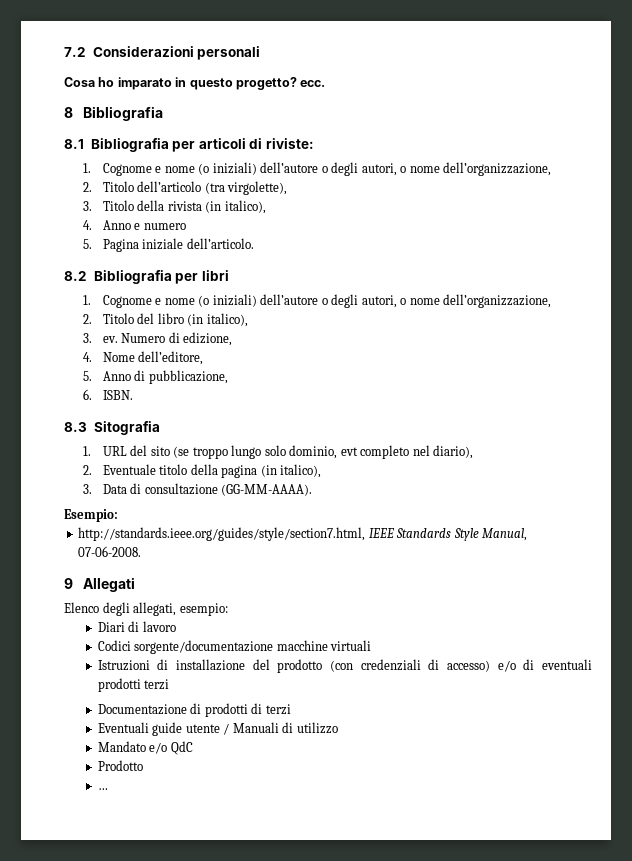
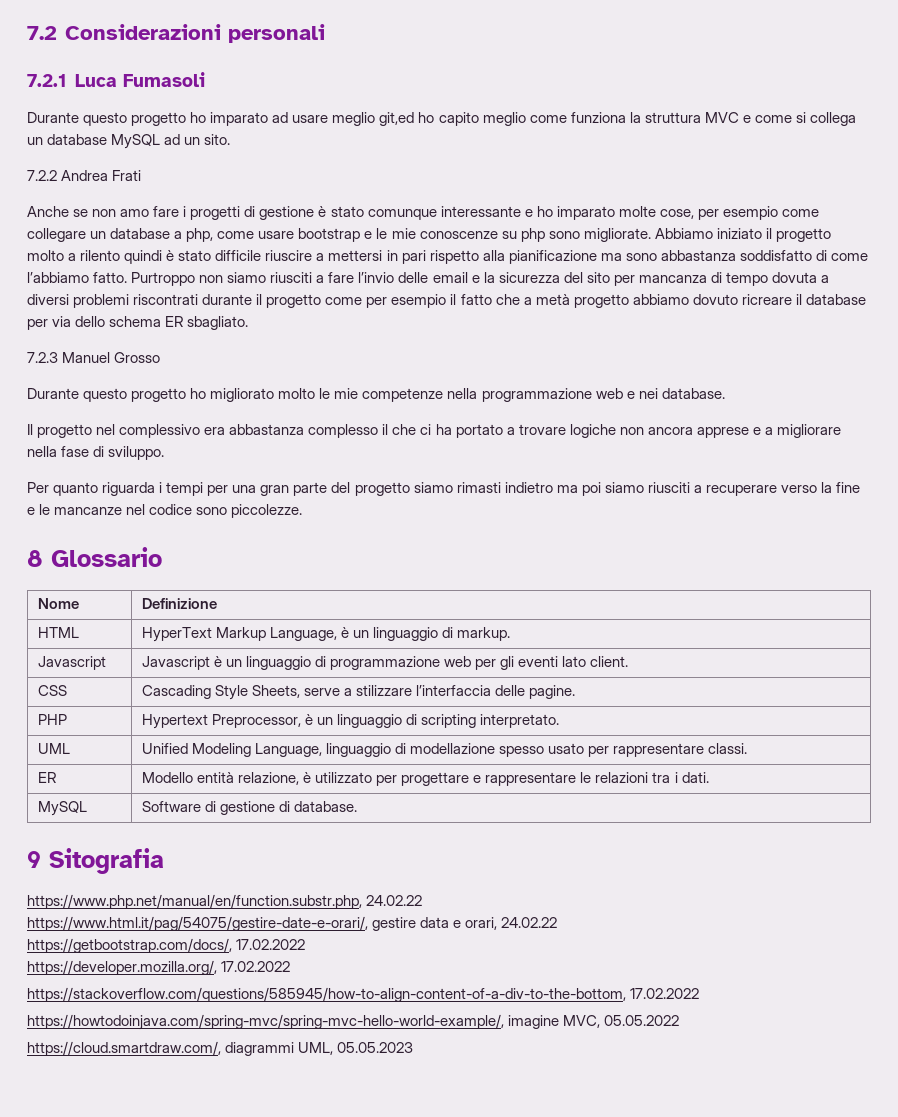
- Cosa ho imparato in questo progetto? ecc.
- 8 Bibliografia
- 8.1 Bibliografia per articoli di riviste:
- 1. Cognome e nome (o iniziali) dell’autore o degli autori, o nome dell’organizzazione,
- 2. Titolo dell’articolo (tra virgolette),
- 3. Titolo della rivista (in italico),
- 4. Anno e numero
- 5. Pagina iniziale dell’articolo.
- 8.2 Bibliografia per libri
- 1. Cognome e nome (o iniziali) dell’autore o degli autori, o nome dell’organizzazione,
- 2. Titolo del libro (in italico),
- 3. ev. Numero di edizione,
- 4. Nome dell’editore,
- 5. Anno di pubblicazione,
- 6. ISBN.
- 8.3 Sitografia
- 1. URL del sito (se troppo lungo solo dominio, evt completo nel diario),
- 2. Eventuale titolo della pagina (in italico),
- 3. Data di consultazione (GG-MM-AAAA).
- Esempio:
- http://standards.ieee.org/guides/style/section7.html, IEEE Standards Style Manual, 07-06-2008.
- 9 Allegati
- Elenco degli allegati, esempio:
- Diari di lavoro
- Codici sorgente/documentazione macchine virtuali
- Istruzioni di installazione del prodotto (con credenziali di accesso) e/o di eventuali prodotti terzi
- Documentazione di prodotti di terzi
- Eventuali guide utente / Manuali di utilizzo
- Mandato e/o QdC
- Prodotto
- …
+ 7.2.1 Luca Fumasoli
+ Durante questo progetto ho imparato ad usare meglio git,ed ho capito meglio come funziona la struttura MVC e come si collega un database MySQL ad un sito.
+ 7.2.2 Andrea Frati
+ Anche se non amo fare i progetti di gestione è stato comunque interessante e ho imparato molte cose, per esempio come collegare un database a php, come usare bootstrap e le mie conoscenze su php sono migliorate. Abbiamo iniziato il progetto molto a rilento quindi è stato difficile riuscire a mettersi in pari rispetto alla pianificazione ma sono abbastanza soddisfatto di come l’abbiamo fatto. Purtroppo non siamo riusciti a fare l’invio delle email e la sicurezza del sito per mancanza di tempo dovuta a diversi problemi riscontrati durante il progetto come per esempio il fatto che a metà progetto abbiamo dovuto ricreare il database per via dello schema ER sbagliato.
+ 7.2.3 Manuel Grosso
+ Durante questo progetto ho migliorato molto le mie competenze nella programmazione web e nei database.
+ Il progetto nel complessivo era abbastanza complesso il che ci ha portato a trovare logiche non ancora apprese e a migliorare nella fase di sviluppo.
+ Per quanto riguarda i tempi per una gran parte del progetto siamo rimasti indietro ma poi siamo riusciti a recuperare verso la fine e le mancanze nel codice sono piccolezze.
+ 8 Glossario
+ Nome | Definizione
+ HTML | HyperText Markup Language, è un linguaggio di markup.
+ Javascript | Javascript è un linguaggio di programmazione web per gli eventi lato client.
+ CSS | Cascading Style Sheets, serve a stilizzare l’interfaccia delle pagine.
+ PHP | Hypertext Preprocessor, è un linguaggio di scripting interpretato.
+ UML | Unified Modeling Language, linguaggio di modellazione spesso usato per rappresentare classi.
+ ER | Modello entità relazione, è utilizzato per progettare e rappresentare le relazioni tra i dati.
+ MySQL | Software di gestione di database.
+ 9 Sitografia
+ https://www.php.net/manual/en/function.substr.php, 24.02.22
+ https://www.html.it/pag/54075/gestire-date-e-orari/, gestire data e orari, 24.02.22
+ https://getbootstrap.com/docs/, 17.02.2022
+ https://developer.mozilla.org/, 17.02.2022
+ https://stackoverflow.com/questions/585945/how-to-align-content-of-a-div-to-the-bottom, 17.02.2022
+ https://howtodoinjava.com/spring-mvc/spring-mvc-hello-world-example/, imagine MVC, 05.05.2022
+ https://cloud.smartdraw.com/, diagrammi UML, 05.05.2023

